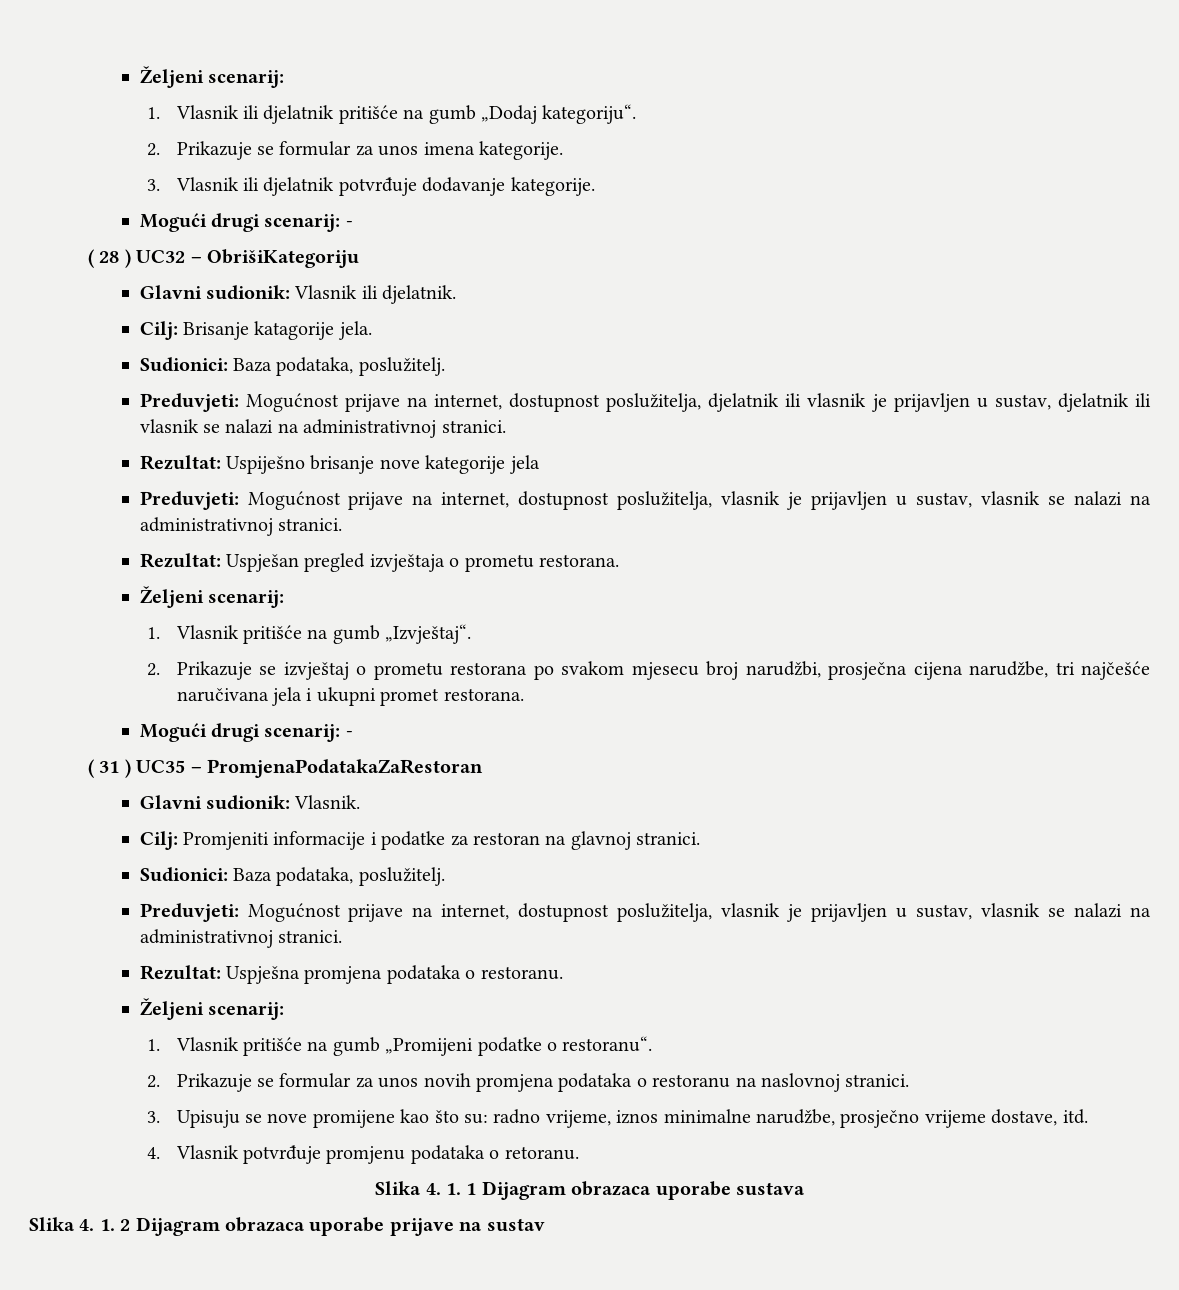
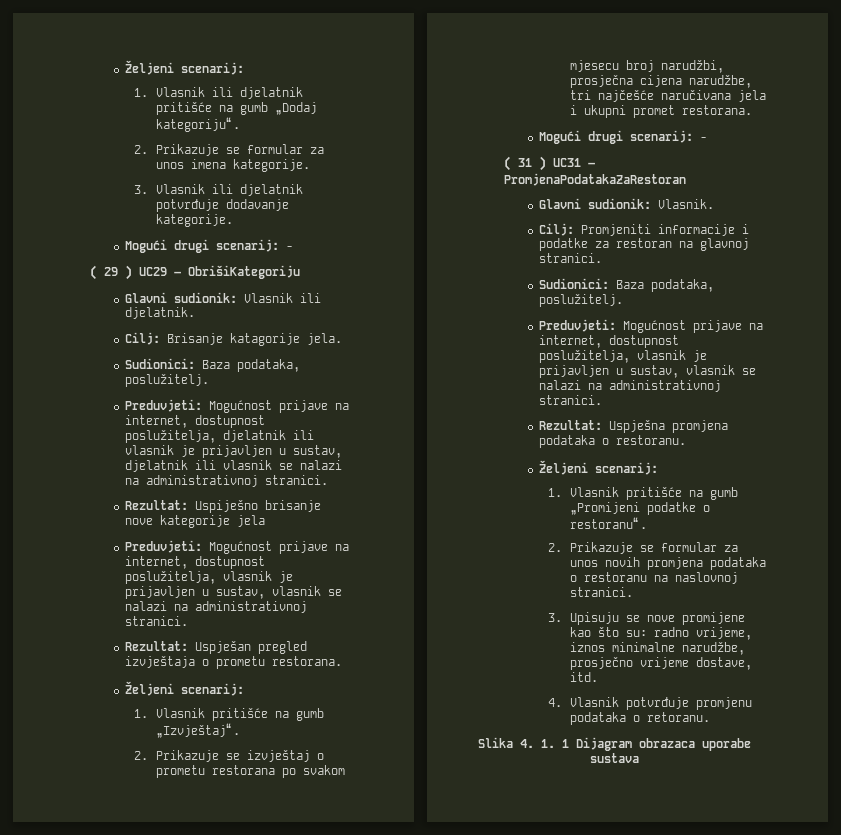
- ( 28 ) UC32 – ObrišiKategoriju
+ ( 29 ) UC29 – ObrišiKategoriju
- ( 31 ) UC35 – PromjenaPodatakaZaRestoran
+ ( 31 ) UC31 – PromjenaPodatakaZaRestoran
- Slika 4. 1. 2 Dijagram obrazaca uporabe prijave na sustav

